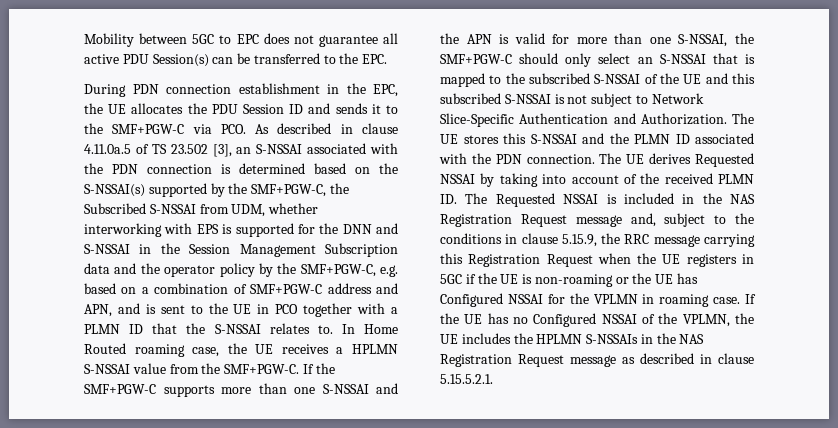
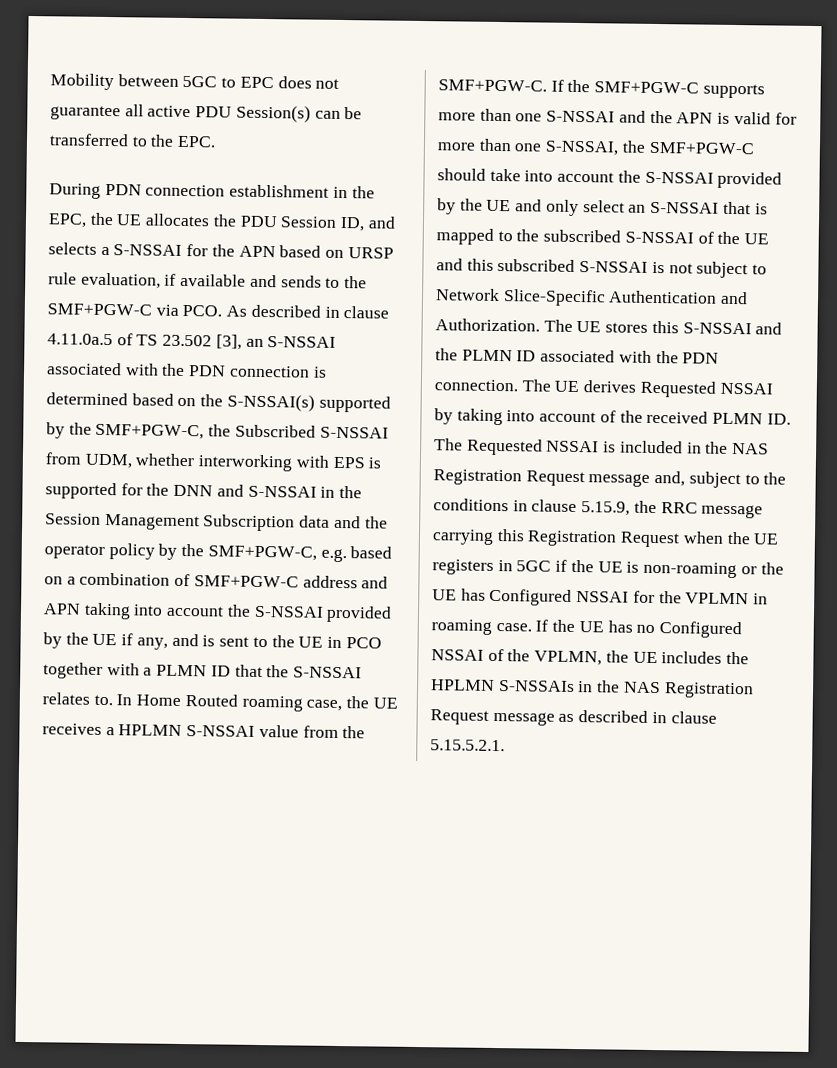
- During PDN connection establishment in the EPC, the UE allocates the PDU Session ID and sends it to the SMF+PGW-C via PCO. As described in clause 4.11.0a.5 of TS 23.502 [3], an S-NSSAI associated with the PDN connection is determined based on the S-NSSAI(s) supported by the SMF+PGW-C, the Subscribed S-NSSAI from UDM, whether interworking with EPS is supported for the DNN and S-NSSAI in the Session Management Subscription data and the operator policy by the SMF+PGW-C, e.g. based on a combination of SMF+PGW-C address and APN, and is sent to the UE in PCO together with a PLMN ID that the S-NSSAI relates to.
+ During PDN connection establishment in the EPC, the UE allocates the PDU Session ID, and selects a S-NSSAI for the APN based on URSP rule evaluation, if available and sends to the SMF+PGW-C via PCO. As described in clause 4.11.0a.5 of TS 23.502 [3], an S-NSSAI associated with the PDN connection is determined based on the S-NSSAI(s) supported by the SMF+PGW-C, the Subscribed S-NSSAI from UDM, whether interworking with EPS is supported for the DNN and S-NSSAI in the Session Management Subscription data and the operator policy by the SMF+PGW-C, e.g. based on a combination of SMF+PGW-C address and APN taking into account the S-NSSAI provided by the UE if any, and is sent to the UE in PCO together with a PLMN ID that the S-NSSAI relates to.
- If the SMF+PGW-C supports more than one S-NSSAI and the APN is valid for more than one S-NSSAI, the SMF+PGW-C should only select an S-NSSAI that is mapped to the subscribed S-NSSAI of the UE and this subscribed S-NSSAI is not subject to Network Slice-Specific Authentication and Authorization.
+ If the SMF+PGW-C supports more than one S-NSSAI and the APN is valid for more than one S-NSSAI, the SMF+PGW-C should take into account the S-NSSAI provided by the UE and only select an S-NSSAI that is mapped to the subscribed S-NSSAI of the UE and this subscribed S-NSSAI is not subject to Network Slice-Specific Authentication and Authorization.

